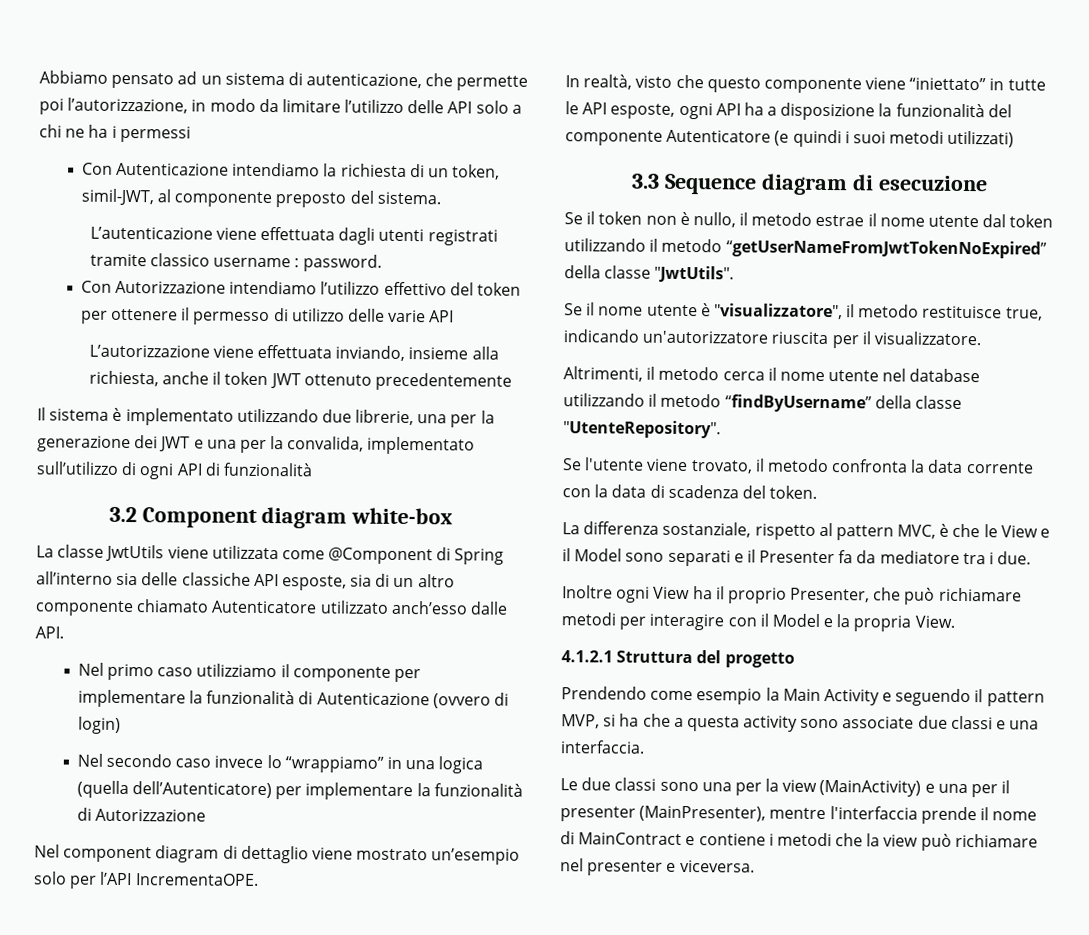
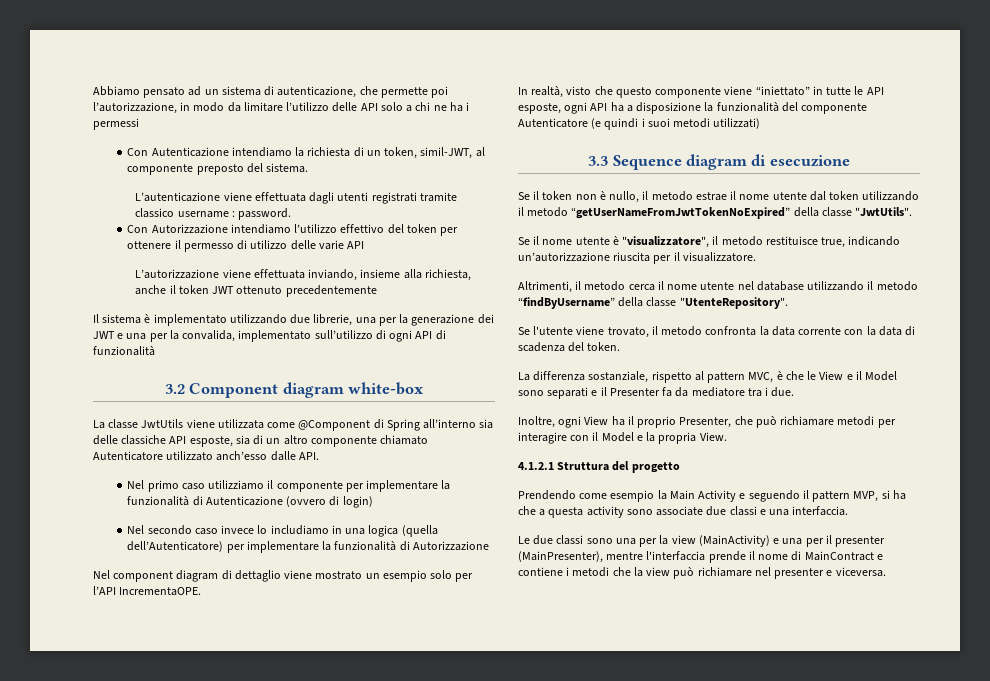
- Nel secondo caso invece lo “wrappiamo” in una logica (quella dell’Autenticatore) per implementare la funzionalità di Autorizzazione
+ Nel secondo caso invece lo includiamo in una logica (quella dell’Autenticatore) per implementare la funzionalità di Autorizzazione
- Nel component diagram di dettaglio viene mostrato un’esempio solo per l’API IncrementaOPE.
+ Nel component diagram di dettaglio viene mostrato un esempio solo per l’API IncrementaOPE.
- Se il nome utente è "visualizzatore", il metodo restituisce true, indicando un'autorizzatore riuscita per il visualizzatore.
+ Se il nome utente è "visualizzatore", il metodo restituisce true, indicando un’autorizzazione riuscita per il visualizzatore.
- Inoltre ogni View ha il proprio Presenter, che può richiamare metodi per interagire con il Model e la propria View.
+ Inoltre, ogni View ha il proprio Presenter, che può richiamare metodi per interagire con il Model e la propria View.

